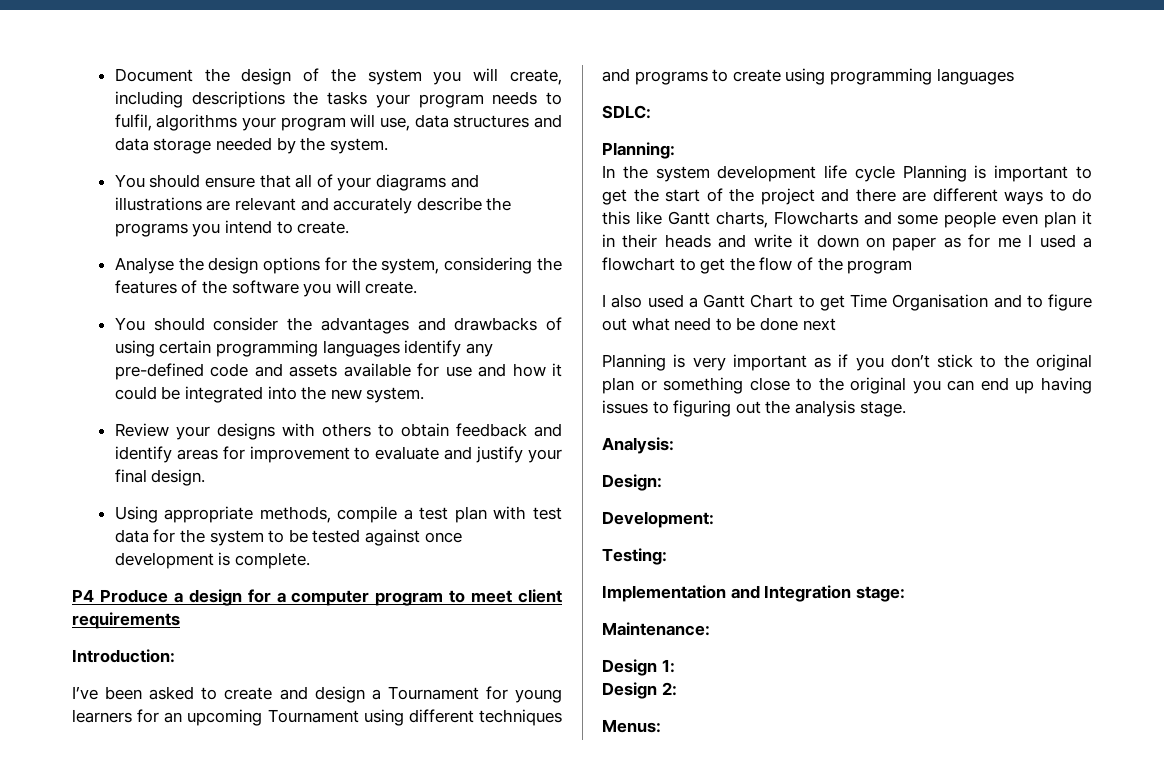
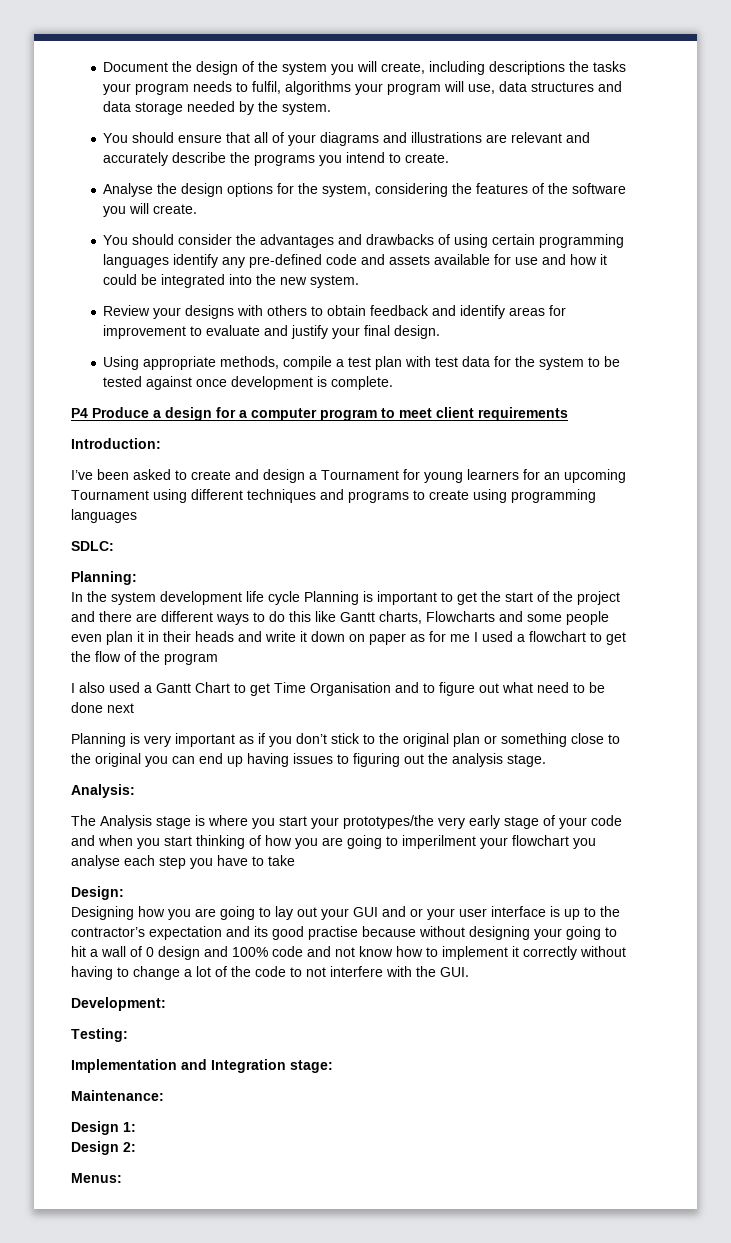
+ The Analysis stage is where you start your prototypes/the very early stage of your code and when you start thinking of how you are going to imperilment your flowchart you analyse each step you have to take
  Design:
+ Designing how you are going to lay out your GUI and or your user interface is up to the contractor’s expectation and its good practise because without designing your going to hit a wall of 0 design and 100% code and not know how to implement it correctly without having to change a lot of the code to not interfere with the GUI.

